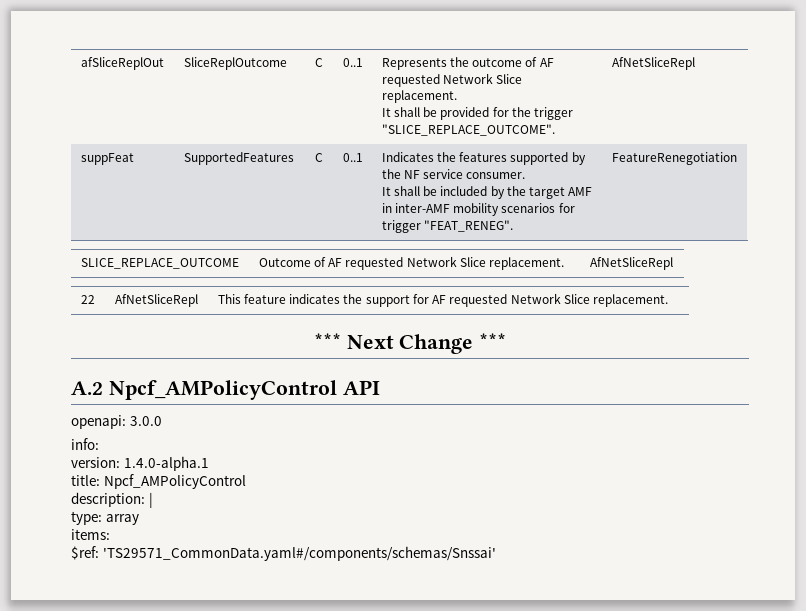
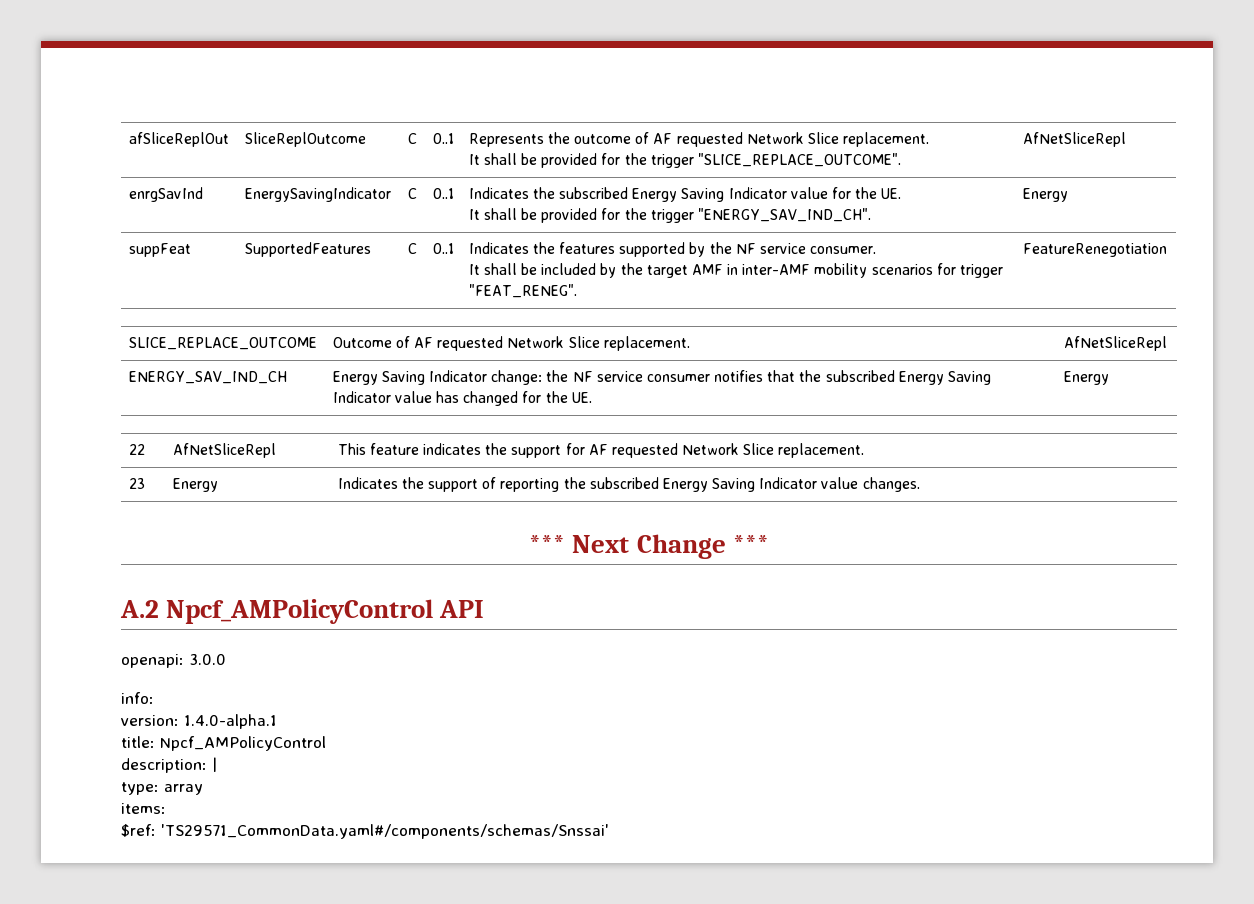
+ enrgSavInd | EnergySavingIndicator | C | 0..1 | Indicates the subscribed Energy Saving Indicator value for the UE.
+ It shall be provided for the trigger "ENERGY_SAV_IND_CH". | Energy
+ ENERGY_SAV_IND_CH | Energy Saving Indicator change: the NF service consumer notifies that the subscribed Energy Saving Indicator value has changed for the UE. | Energy
+ 23 | Energy | Indicates the support of reporting the subscribed Energy Saving Indicator value changes.

